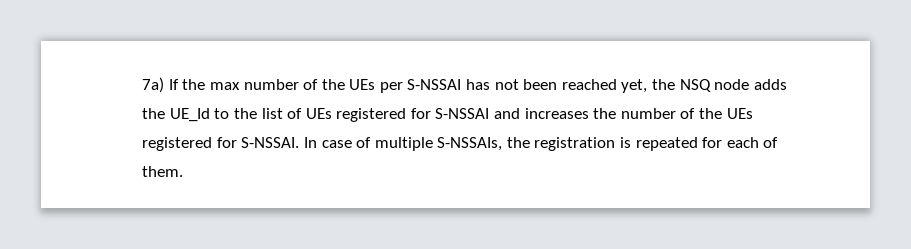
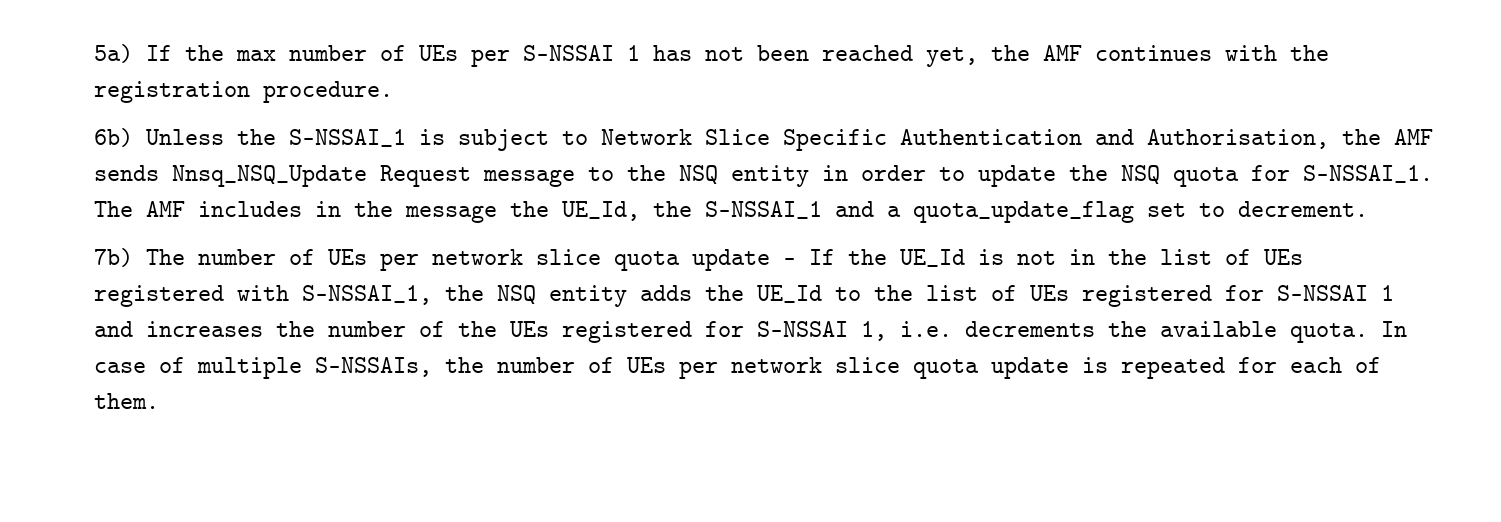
- 7a) If the max number of the UEs per S-NSSAI has not been reached yet, the NSQ node adds the UE_Id to the list of UEs registered for S-NSSAI and increases the number of the UEs registered for S-NSSAI.
+ 5a) If the max number of UEs per S-NSSAI 1 has not been reached yet, the AMF continues with the registration procedure.
+ 6b) Unless the S-NSSAI_1 is subject to Network Slice Specific Authentication and Authorisation, the AMF sends Nnsq_NSQ_Update Request message to the NSQ entity in order to update the NSQ quota for S-NSSAI_1. The AMF includes in the message the UE_Id, the S-NSSAI_1 and a quota_update_flag set to decrement.
+ 7b) The number of UEs per network slice quota update – If the UE_Id is not in the list of UEs registered with S-NSSAI_1, the NSQ entity adds the UE_Id to the list of UEs registered for S-NSSAI 1 and increases the number of the UEs registered for S-NSSAI 1, i.e. decrements the available quota.
- In case of multiple S-NSSAIs, the registration is repeated for each of them.
+ In case of multiple S-NSSAIs, the number of UEs per network slice quota update is repeated for each of them.

